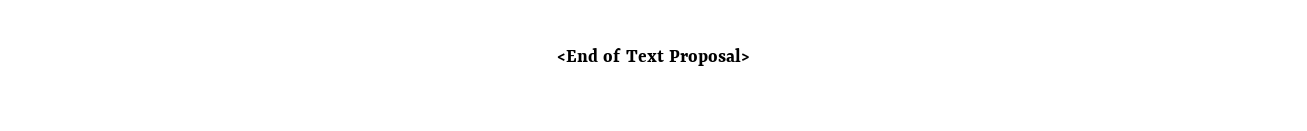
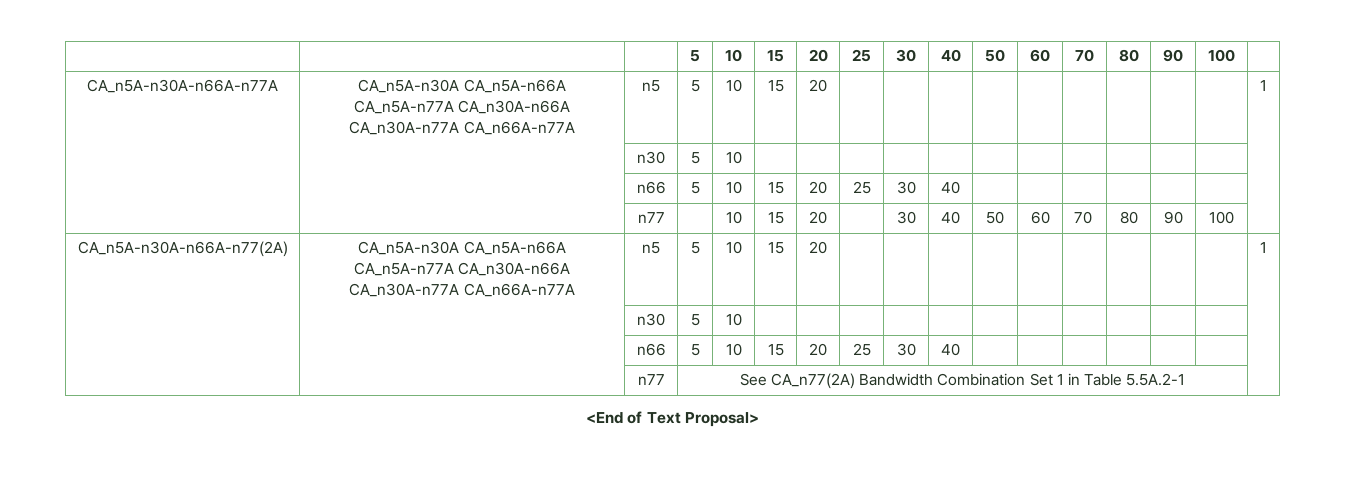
+ | | | 5 | 10 | 15 | 20 | 25 | 30 | 40 | 50 | 60 | 70 | 80 | 90 | 100 |
+ CA_n5A-n30A-n66A-n77A | CA_n5A-n30A CA_n5A-n66A CA_n5A-n77A CA_n30A-n66A CA_n30A-n77A CA_n66A-n77A | n5 | 5 | 10 | 15 | 20 | | | | | | | | | | 1
+ | | n30 | 5 | 10 | | | | | | | | | | | |
+ | | n66 | 5 | 10 | 15 | 20 | 25 | 30 | 40 | | | | | | |
+ | | n77 | | 10 | 15 | 20 | | 30 | 40 | 50 | 60 | 70 | 80 | 90 | 100 |
+ CA_n5A-n30A-n66A-n77(2A) | CA_n5A-n30A CA_n5A-n66A CA_n5A-n77A CA_n30A-n66A CA_n30A-n77A CA_n66A-n77A | n5 | 5 | 10 | 15 | 20 | | | | | | | | | | 1
+ | | n30 | 5 | 10 | | | | | | | | | | | |
+ | | n66 | 5 | 10 | 15 | 20 | 25 | 30 | 40 | | | | | | |
+ | | n77 | See CA_n77(2A) Bandwidth Combination Set 1 in Table 5.5A.2-1 |

